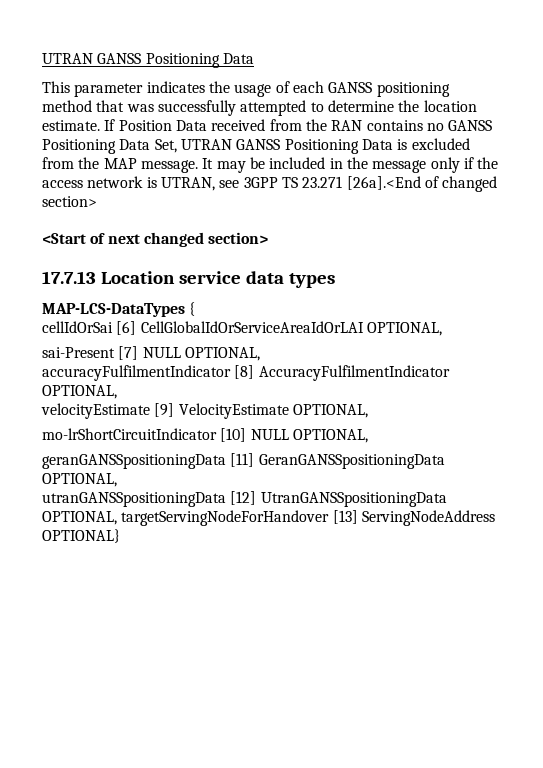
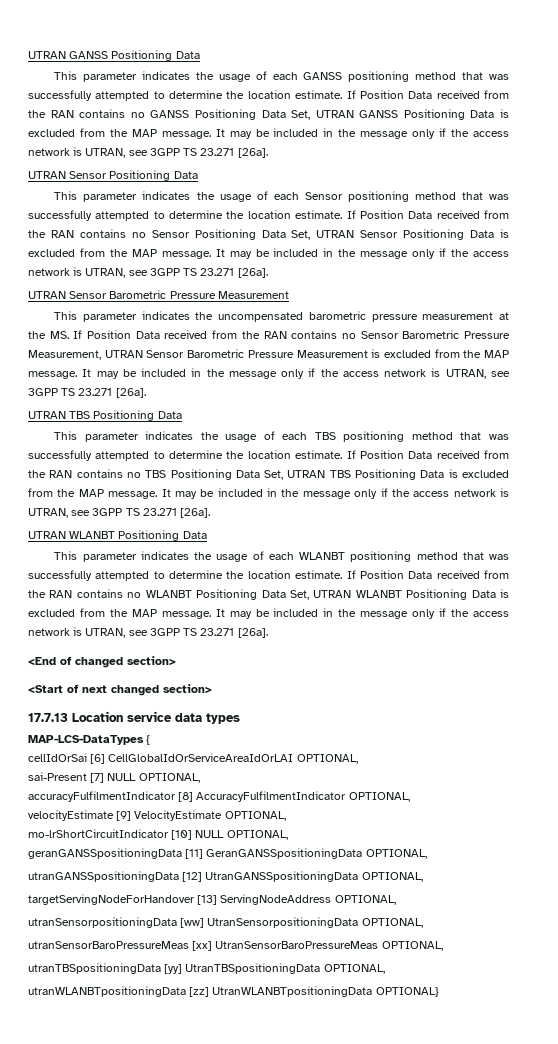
- If Position Data received from the RAN contains no GANSS Positioning Data Set, UTRAN GANSS Positioning Data is excluded from the MAP message. It may be included in the message only if the access network is UTRAN, see 3GPP TS 23.271 [26a].<End of changed section>
+ If Position Data received from the RAN contains no GANSS Positioning Data Set, UTRAN GANSS Positioning Data is excluded from the MAP message. It may be included in the message only if the access network is UTRAN, see 3GPP TS 23.271 [26a].
+ UTRAN Sensor Positioning Data
+ This parameter indicates the usage of each Sensor positioning method that was successfully attempted to determine the location estimate. If Position Data received from the RAN contains no Sensor Positioning Data Set, UTRAN Sensor Positioning Data is excluded from the MAP message. It may be included in the message only if the access network is UTRAN, see 3GPP TS 23.271 [26a].
+ UTRAN Sensor Barometric Pressure Measurement
+ This parameter indicates the uncompensated barometric pressure measurement at the MS. If Position Data received from the RAN contains no Sensor Barometric Pressure Measurement, UTRAN Sensor Barometric Pressure Measurement is excluded from the MAP message. It may be included in the message only if the access network is UTRAN, see 3GPP TS 23.271 [26a].
+ UTRAN TBS Positioning Data
+ This parameter indicates the usage of each TBS positioning method that was successfully attempted to determine the location estimate. If Position Data received from the RAN contains no TBS Positioning Data Set, UTRAN TBS Positioning Data is excluded from the MAP message. It may be included in the message only if the access network is UTRAN, see 3GPP TS 23.271 [26a].
+ UTRAN WLANBT Positioning Data
+ This parameter indicates the usage of each WLANBT positioning method that was successfully attempted to determine the location estimate. If Position Data received from the RAN contains no WLANBT Positioning Data Set, UTRAN WLANBT Positioning Data is excluded from the MAP message. It may be included in the message only if the access network is UTRAN, see 3GPP TS 23.271 [26a].
+ <End of changed section>
- utranGANSSpositioningData [12] UtranGANSSpositioningData OPTIONAL, targetServingNodeForHandover [13] ServingNodeAddress OPTIONAL}
+ utranGANSSpositioningData [12] UtranGANSSpositioningData OPTIONAL,
+ targetServingNodeForHandover [13] ServingNodeAddress OPTIONAL,
+ utranSensorpositioningData [ww] UtranSensorpositioningData OPTIONAL,
+ utranSensorBaroPressureMeas [xx] UtranSensorBaroPressureMeas OPTIONAL,
+ utranTBSpositioningData [yy] UtranTBSpositioningData OPTIONAL,
+ utranWLANBTpositioningData [zz] UtranWLANBTpositioningData OPTIONAL}

